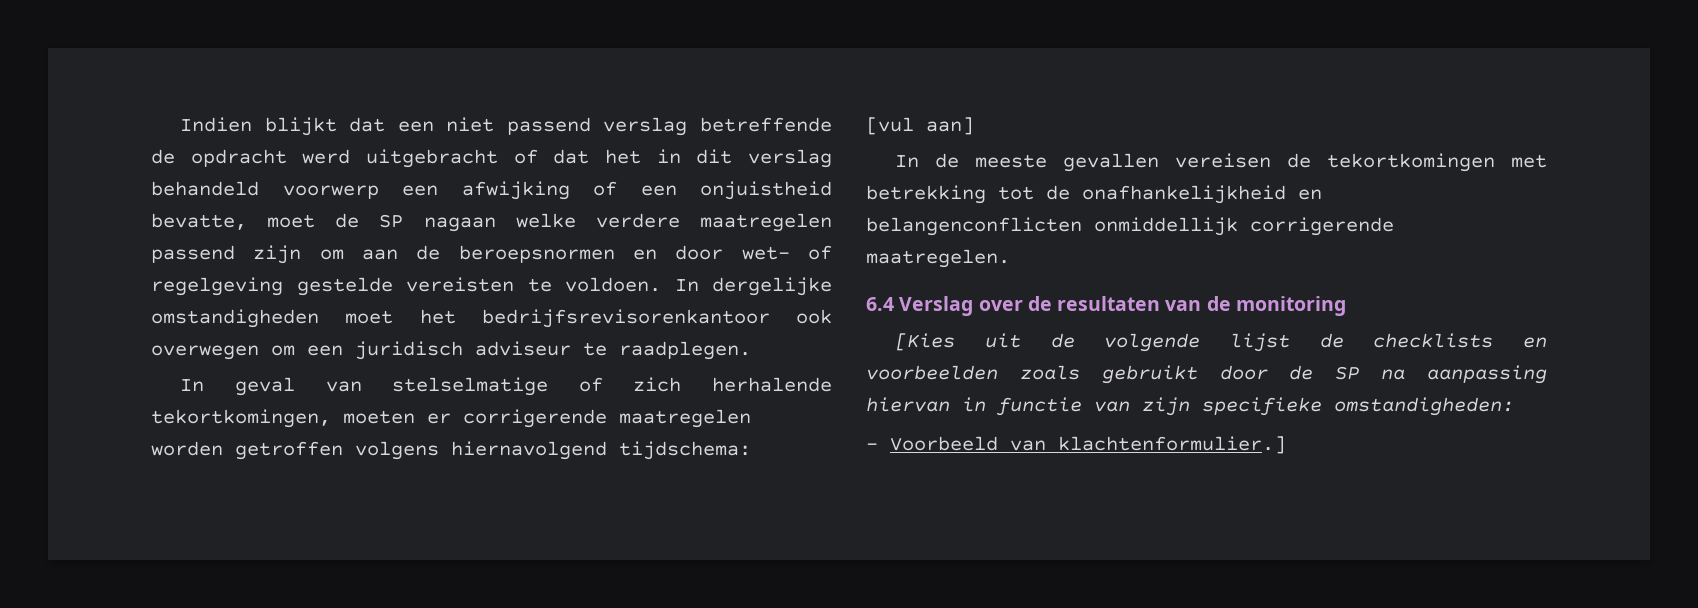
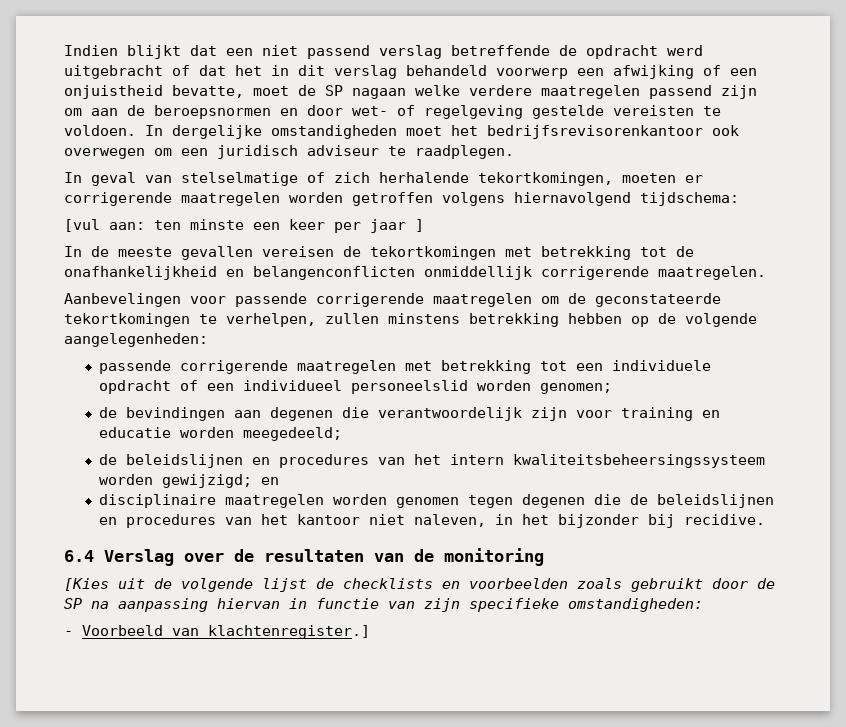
- [vul aan]
+ [vul aan: ten minste een keer per jaar ]
+ Aanbevelingen voor passende corrigerende maatregelen om de geconstateerde tekortkomingen te verhelpen, zullen minstens betrekking hebben op de volgende aangelegenheden:
+ passende corrigerende maatregelen met betrekking tot een individuele opdracht of een individueel personeelslid worden genomen;
+ de bevindingen aan degenen die verantwoordelijk zijn voor training en educatie worden meegedeeld;
+ de beleidslijnen en procedures van het intern kwaliteitsbeheersingssysteem worden gewijzigd; en
+ disciplinaire maatregelen worden genomen tegen degenen die de beleidslijnen en procedures van het kantoor niet naleven, in het bijzonder bij recidive.
- - Voorbeeld van klachtenformulier.]
+ - Voorbeeld van klachtenregister.]

